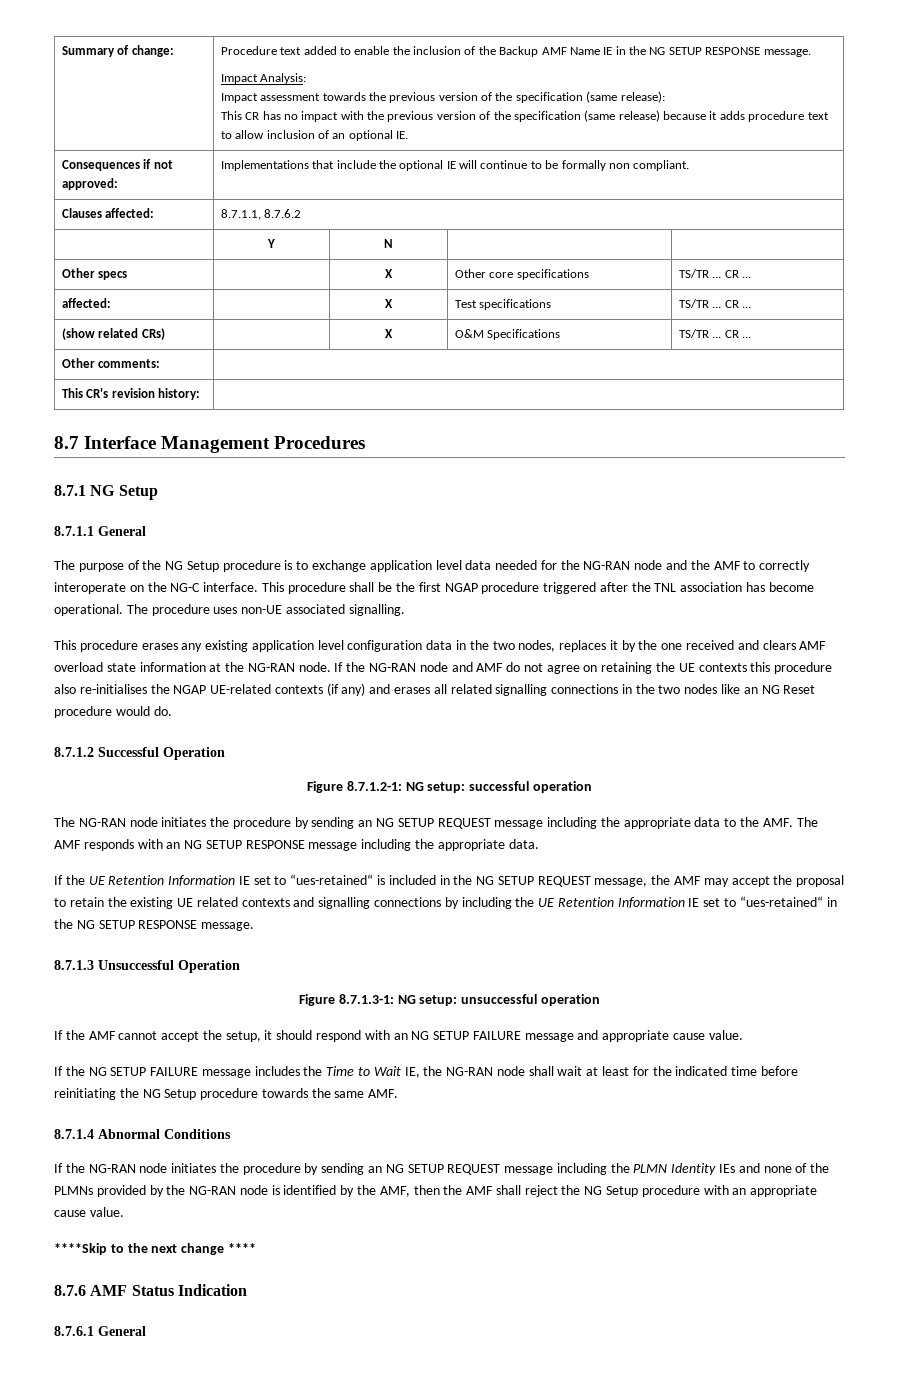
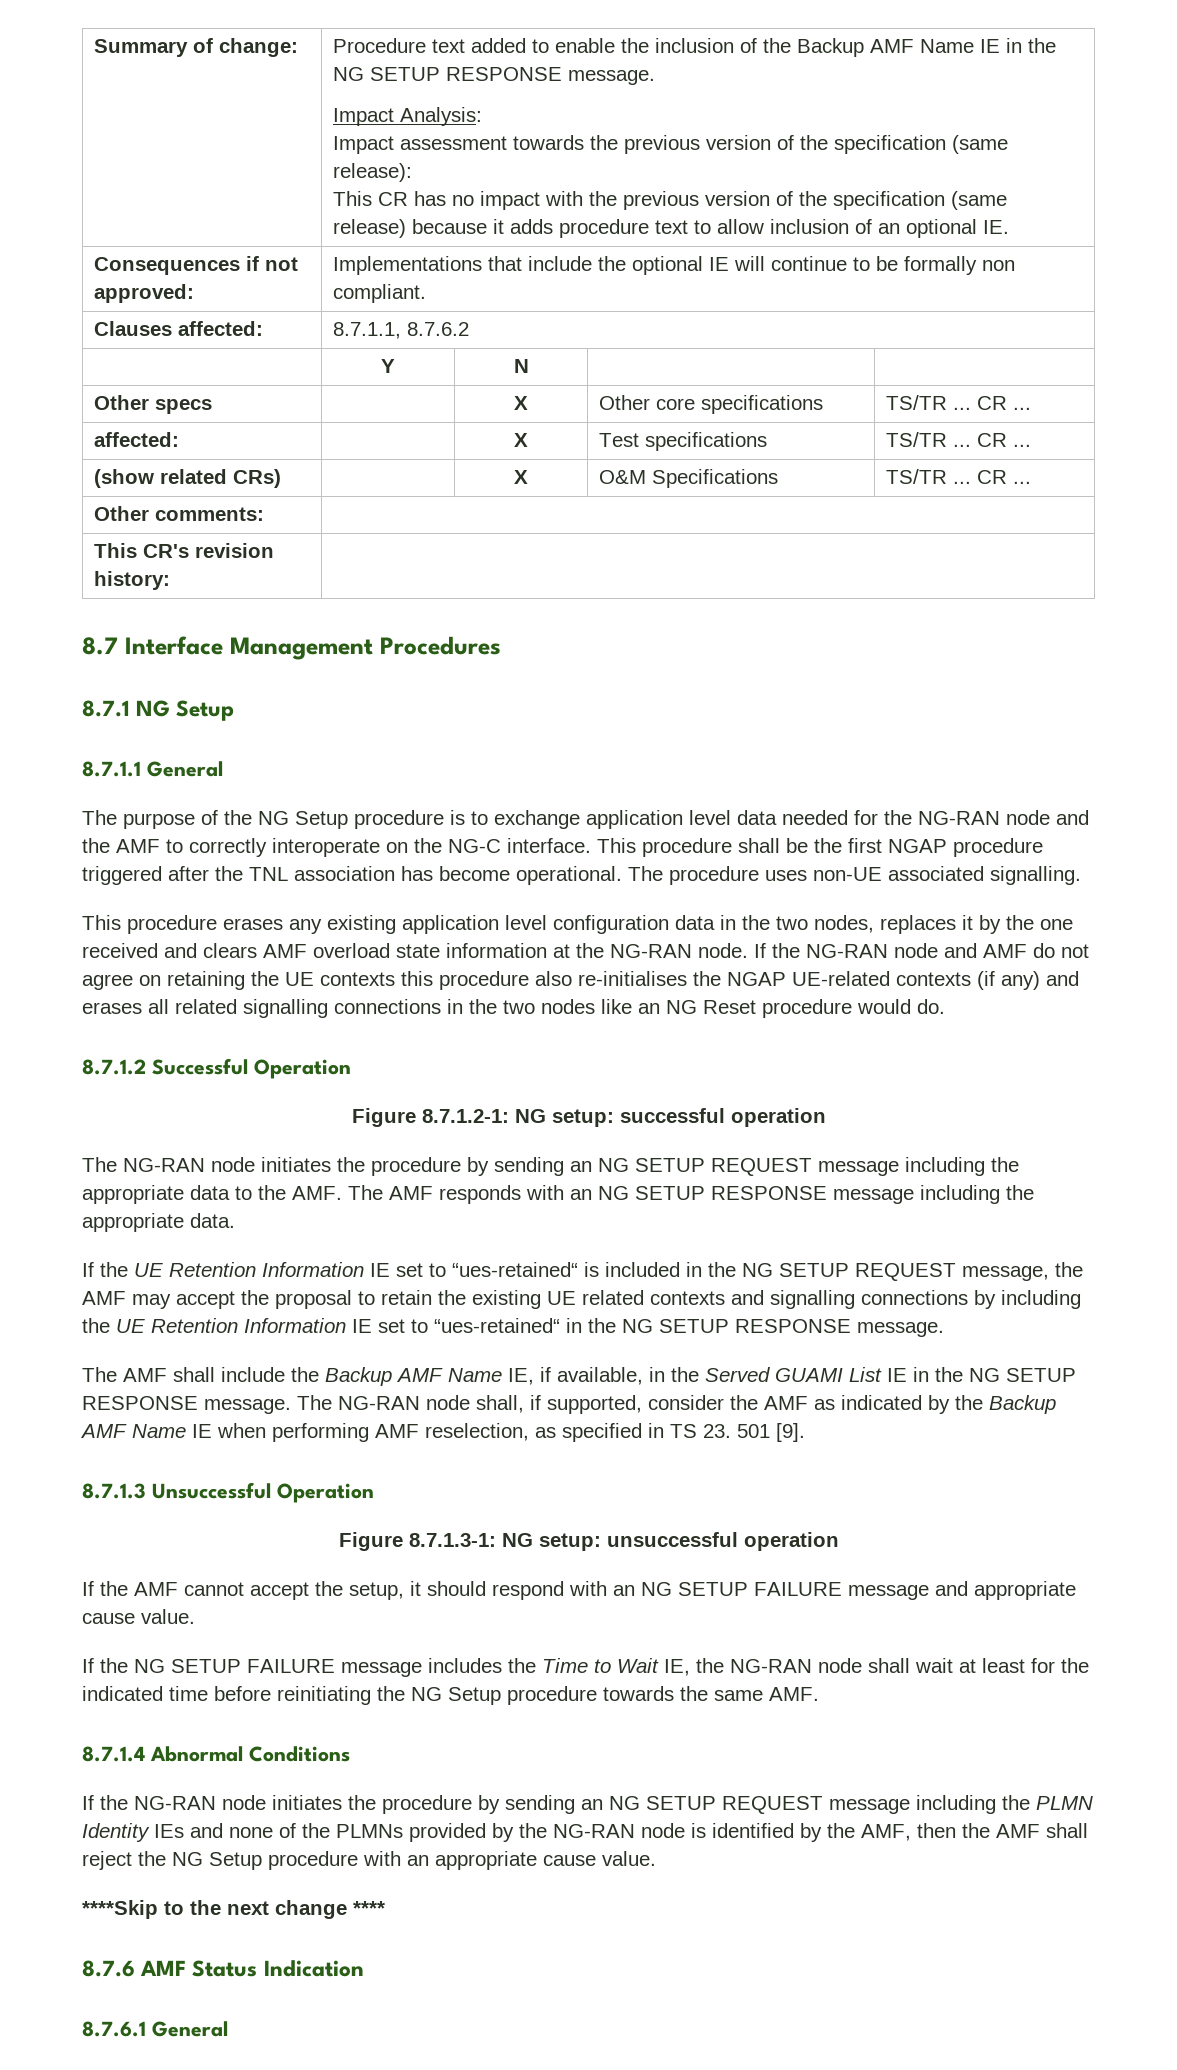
+ The AMF shall include the Backup AMF Name IE, if available, in the Served GUAMI List IE in the NG SETUP RESPONSE message. The NG-RAN node shall, if supported, consider the AMF as indicated by the Backup AMF Name IE when performing AMF reselection, as specified in TS 23. 501 [9].

